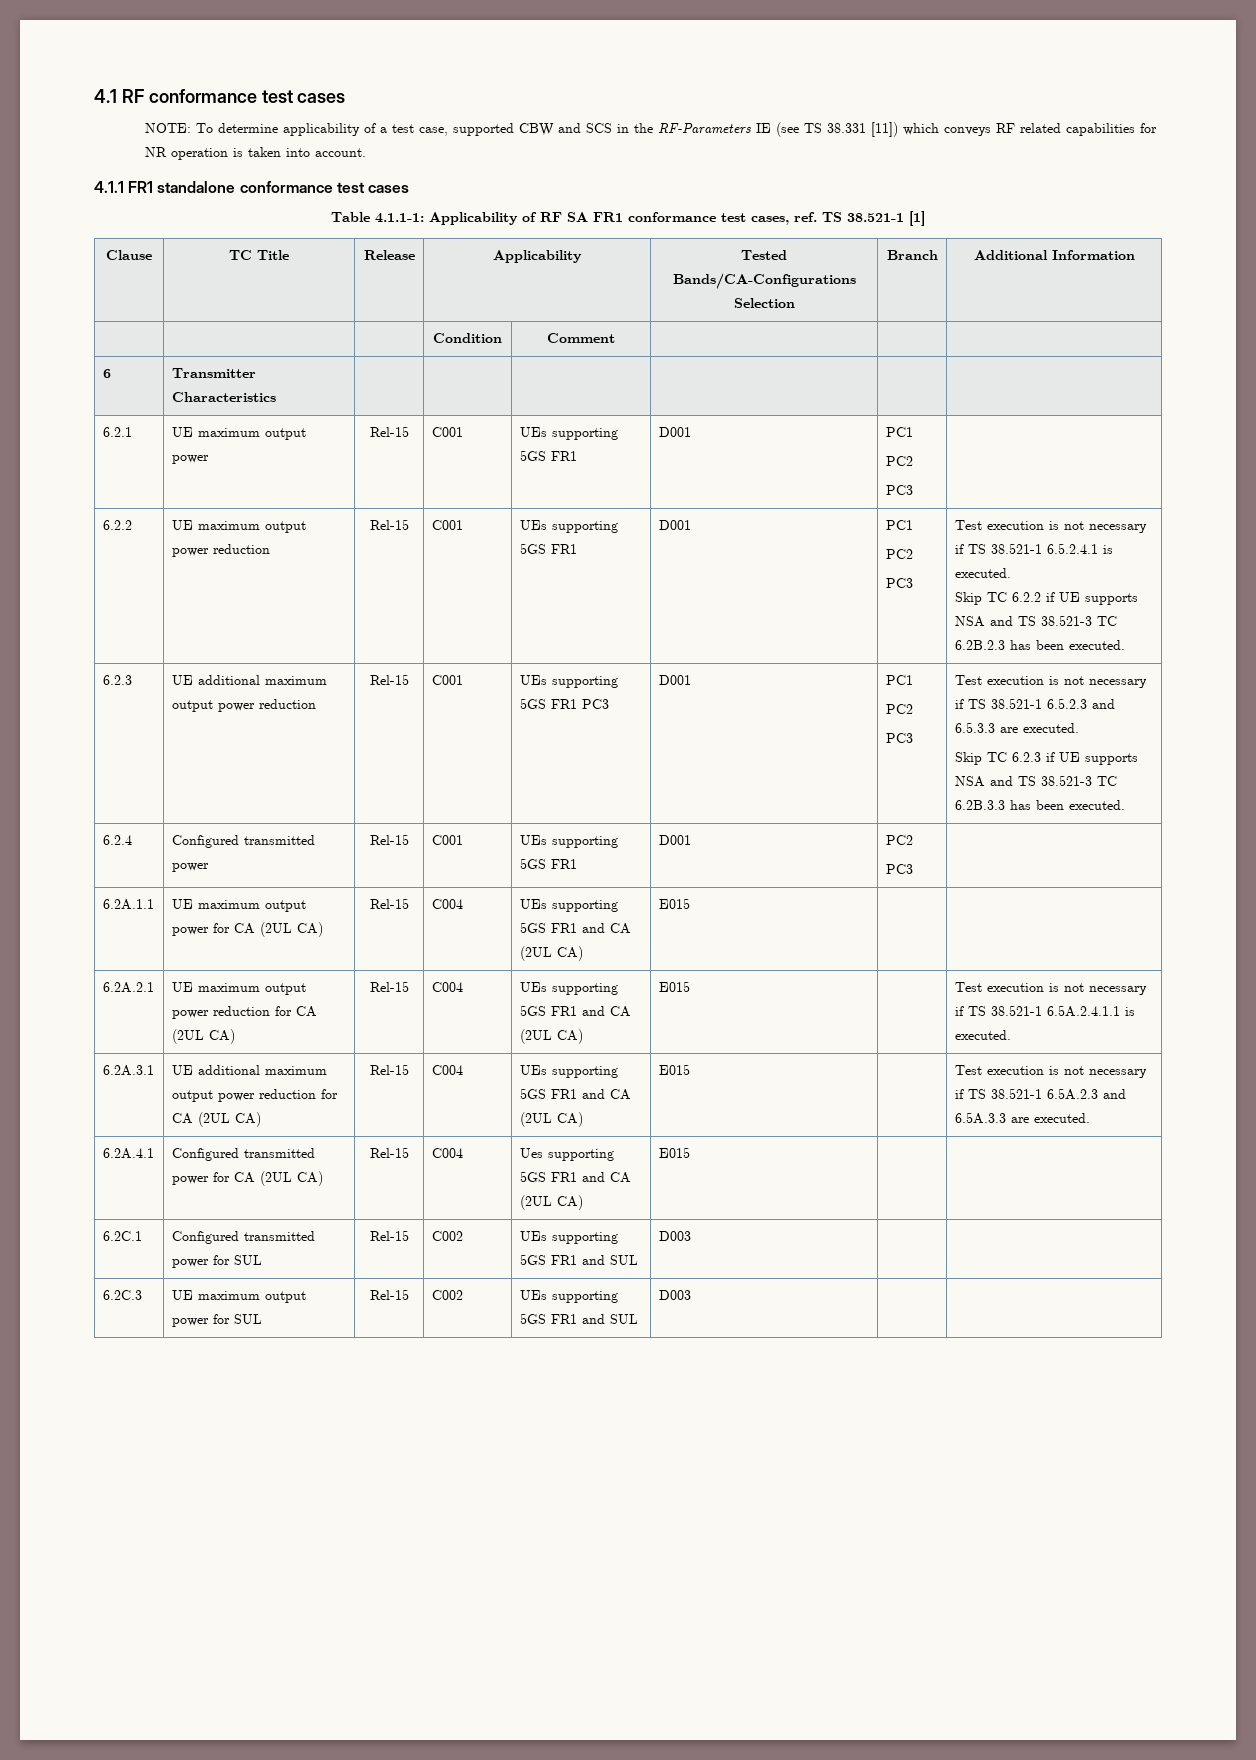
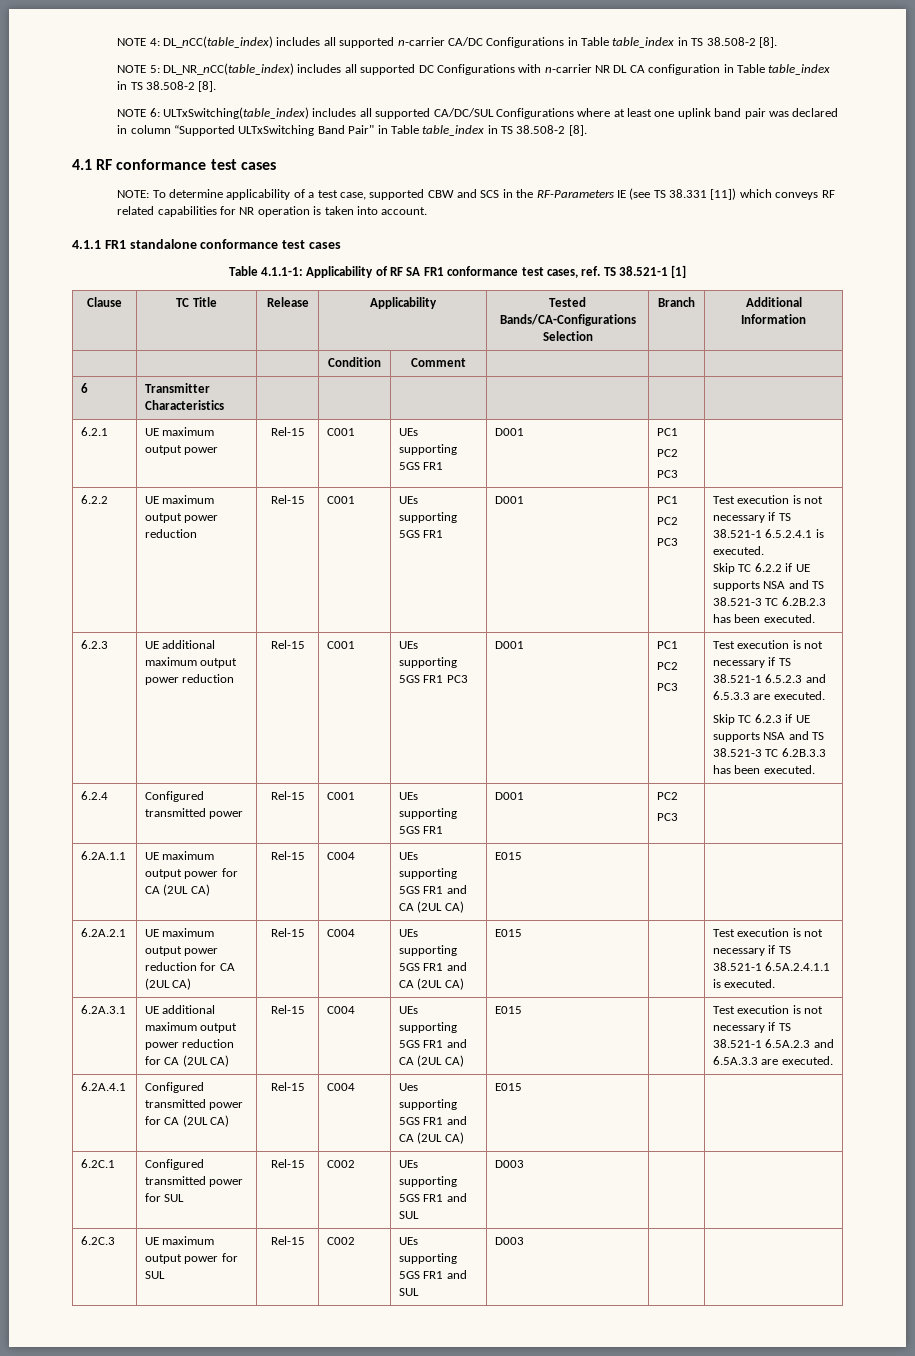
+ NOTE 4: DL_nCC(table_index) includes all supported n-carrier CA/DC Configurations in Table table_index in TS 38.508-2 [8].
+ NOTE 5: DL_NR_nCC(table_index) includes all supported DC Configurations with n-carrier NR DL CA configuration in Table table_index in TS 38.508-2 [8].
+ NOTE 6: ULTxSwitching(table_index) includes all supported CA/DC/SUL Configurations where at least one uplink band pair was declared in column “Supported ULTxSwitching Band Pair" in Table table_index in TS 38.508-2 [8].

